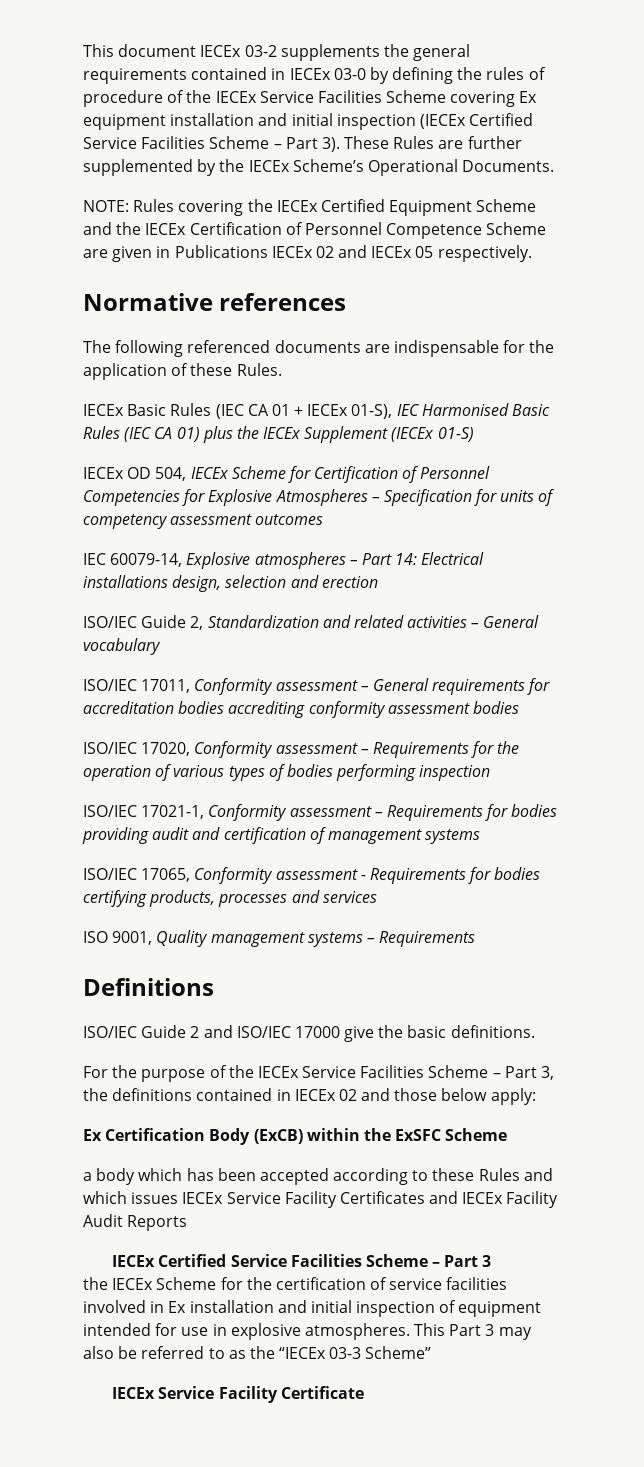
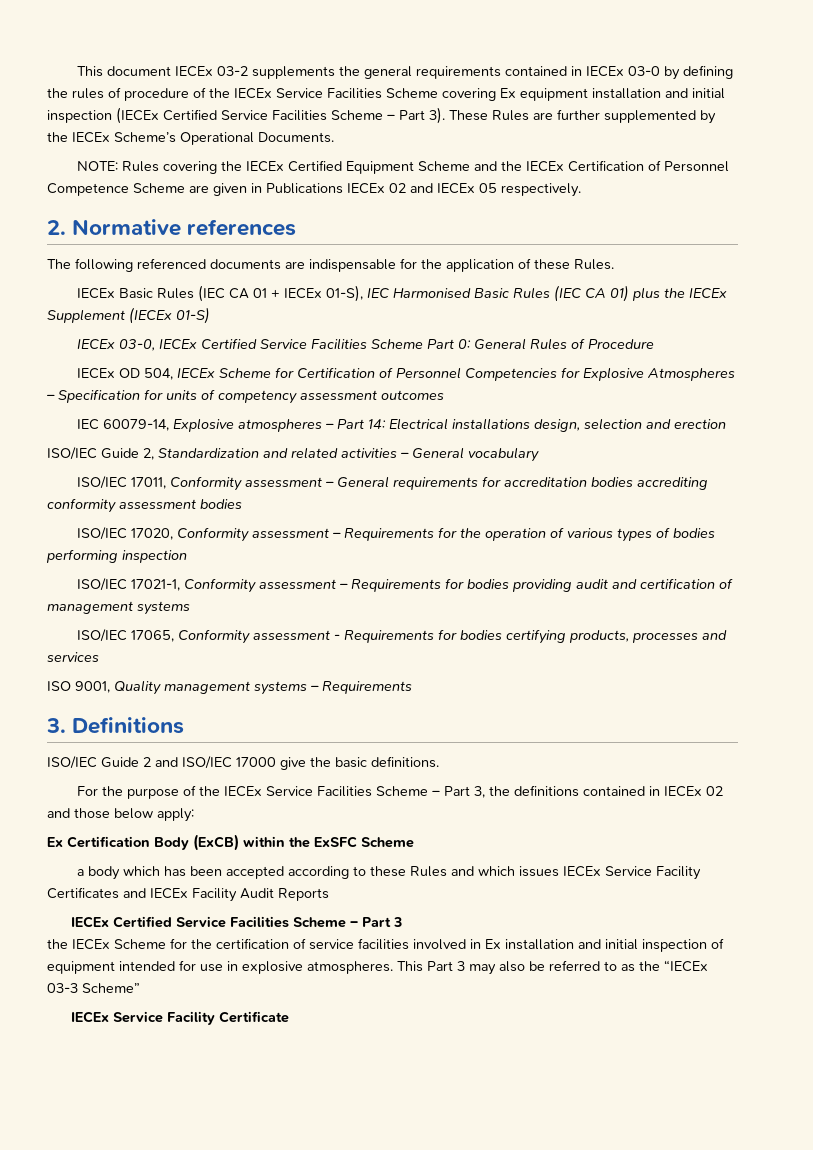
- Normative references
+ 2. Normative references
+ IECEx 03-0, IECEx Certified Service Facilities Scheme Part 0: General Rules of Procedure
- Definitions
+ 3. Definitions

